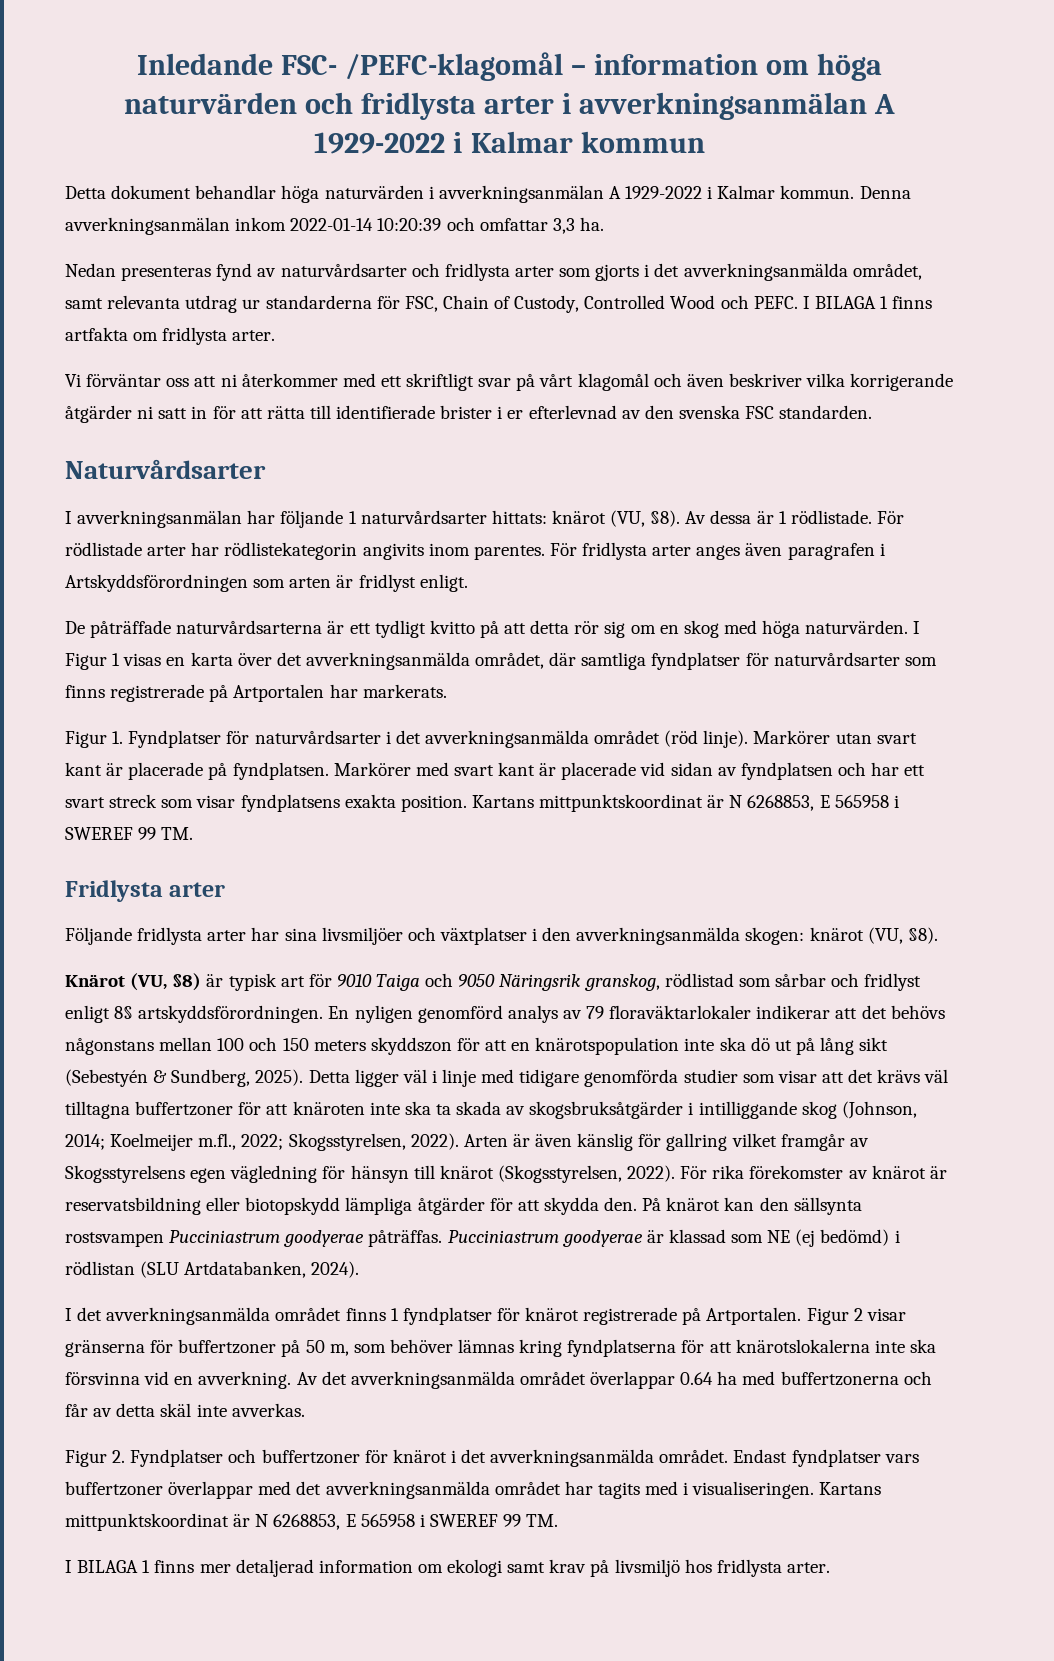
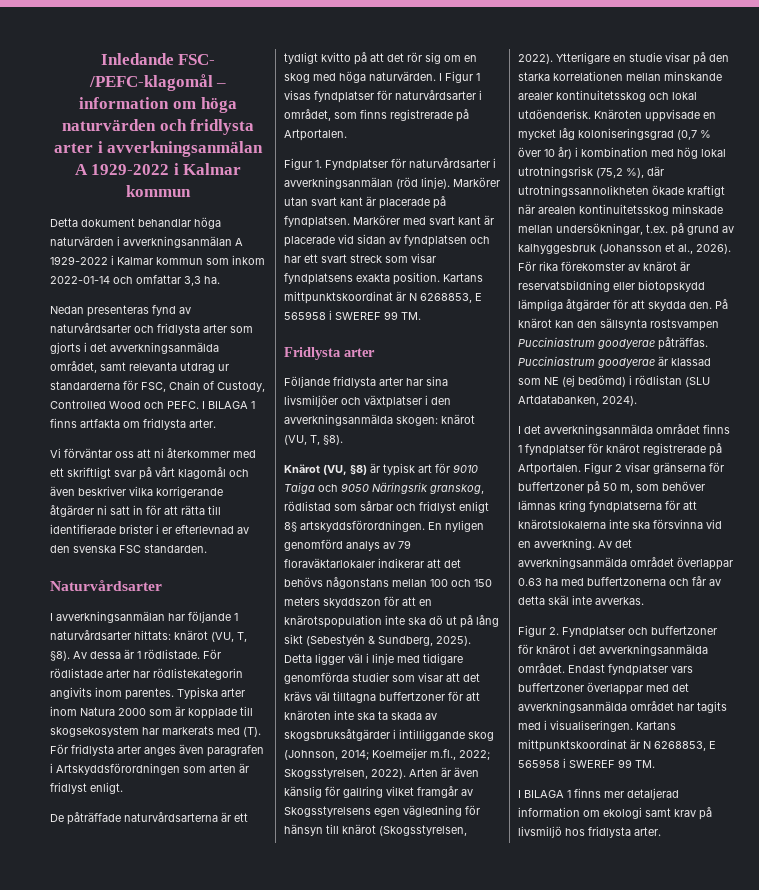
- Detta dokument behandlar höga naturvärden i avverkningsanmälan A 1929-2022 i Kalmar kommun. Denna avverkningsanmälan inkom 2022-01-14 10:20:39 och omfattar 3,3 ha.
+ Detta dokument behandlar höga naturvärden i avverkningsanmälan A 1929-2022 i Kalmar kommun som inkom 2022-01-14 och omfattar 3,3 ha.
- I avverkningsanmälan har följande 1 naturvårdsarter hittats: knärot (VU, §8).
+ I avverkningsanmälan har följande 1 naturvårdsarter hittats: knärot (VU, T, §8).
- För fridlysta arter anges även paragrafen i Artskyddsförordningen som arten är fridlyst enligt.
+ Typiska arter inom Natura 2000 som är kopplade till skogsekosystem har markerats med (T). För fridlysta arter anges även paragrafen i Artskyddsförordningen som arten är fridlyst enligt.
- De påträffade naturvårdsarterna är ett tydligt kvitto på att detta rör sig om en skog med höga naturvärden.
+ De påträffade naturvårdsarterna är ett tydligt kvitto på att det rör sig om en skog med höga naturvärden.
- I Figur 1 visas en karta över det avverkningsanmälda området, där samtliga fyndplatser för naturvårdsarter som finns registrerade på Artportalen har markerats.
+ I Figur 1 visas fyndplatser för naturvårdsarter i området, som finns registrerade på Artportalen.
- Figur 1. Fyndplatser för naturvårdsarter i det avverkningsanmälda området (röd linje).
+ Figur 1. Fyndplatser för naturvårdsarter i avverkningsanmälan (röd linje).
- Följande fridlysta arter har sina livsmiljöer och växtplatser i den avverkningsanmälda skogen: knärot (VU, §8).
+ Följande fridlysta arter har sina livsmiljöer och växtplatser i den avverkningsanmälda skogen: knärot (VU, T, §8).
+ Ytterligare en studie visar på den starka korrelationen mellan minskande arealer kontinuitetsskog och lokal utdöenderisk. Knäroten uppvisade en mycket låg koloniseringsgrad (0,7 % över 10 år) i kombination med hög lokal utrotningsrisk (75,2 %), där utrotningssannolikheten ökade kraftigt när arealen kontinuitetsskog minskade mellan undersökningar, t.ex. på grund av kalhyggesbruk (Johansson et al., 2026).
- Av det avverkningsanmälda området överlappar 0.64 ha med buffertzonerna och får av detta skäl inte avverkas.
+ Av det avverkningsanmälda området överlappar 0.63 ha med buffertzonerna och får av detta skäl inte avverkas.

